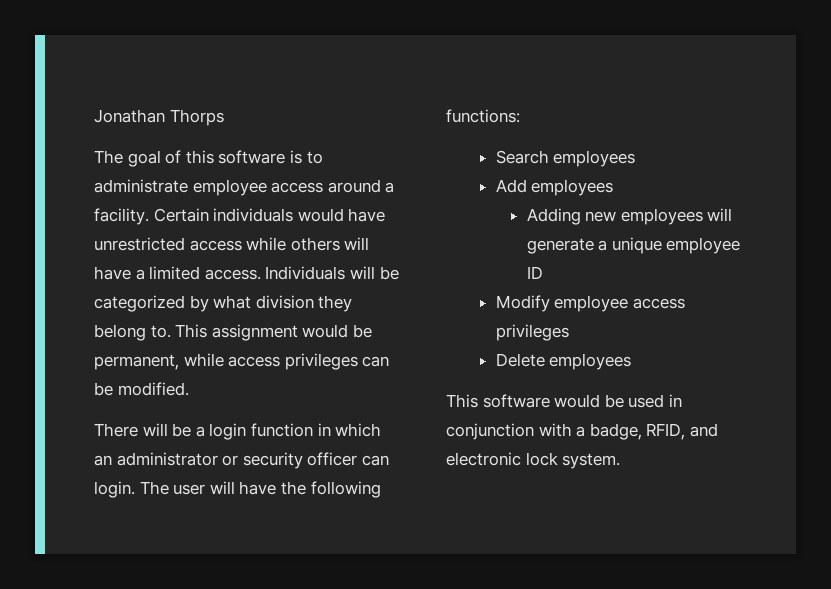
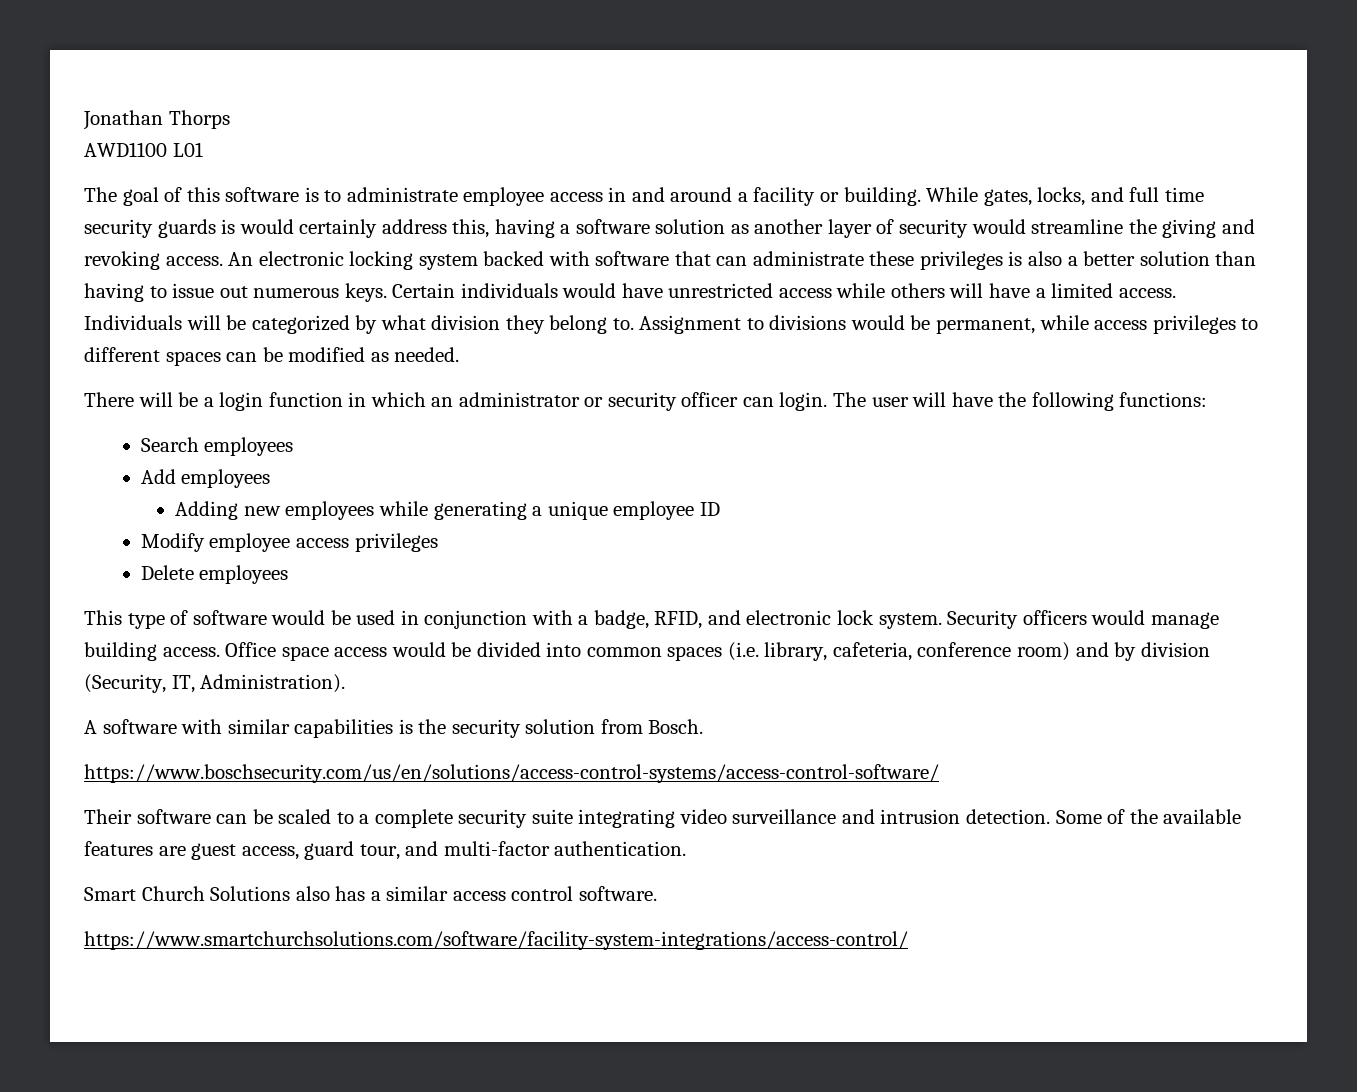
+ AWD1100 L01
- The goal of this software is to administrate employee access around a facility.
+ The goal of this software is to administrate employee access in and around a facility or building. While gates, locks, and full time security guards is would certainly address this, having a software solution as another layer of security would streamline the giving and revoking access. An electronic locking system backed with software that can administrate these privileges is also a better solution than having to issue out numerous keys.
- This assignment would be permanent, while access privileges can be modified.
+ Assignment to divisions would be permanent, while access privileges to different spaces can be modified as needed.
- Adding new employees will generate a unique employee ID
+ Adding new employees while generating a unique employee ID
- This software would be used in conjunction with a badge, RFID, and electronic lock system.
+ This type of software would be used in conjunction with a badge, RFID, and electronic lock system.
+ Security officers would manage building access. Office space access would be divided into common spaces (i.e. library, cafeteria, conference room) and by division (Security, IT, Administration).
+ A software with similar capabilities is the security solution from Bosch.
+ https://www.boschsecurity.com/us/en/solutions/access-control-systems/access-control-software/
+ Their software can be scaled to a complete security suite integrating video surveillance and intrusion detection. Some of the available features are guest access, guard tour, and multi-factor authentication.
+ Smart Church Solutions also has a similar access control software.
+ https://www.smartchurchsolutions.com/software/facility-system-integrations/access-control/

